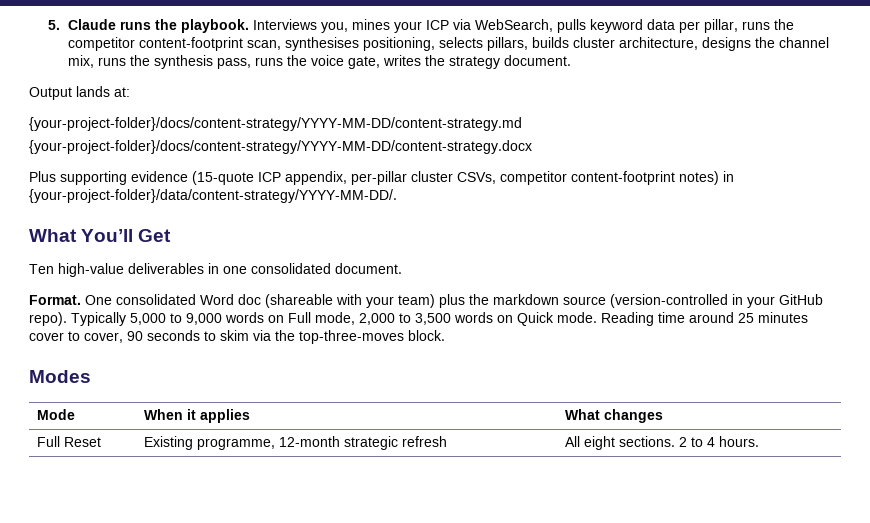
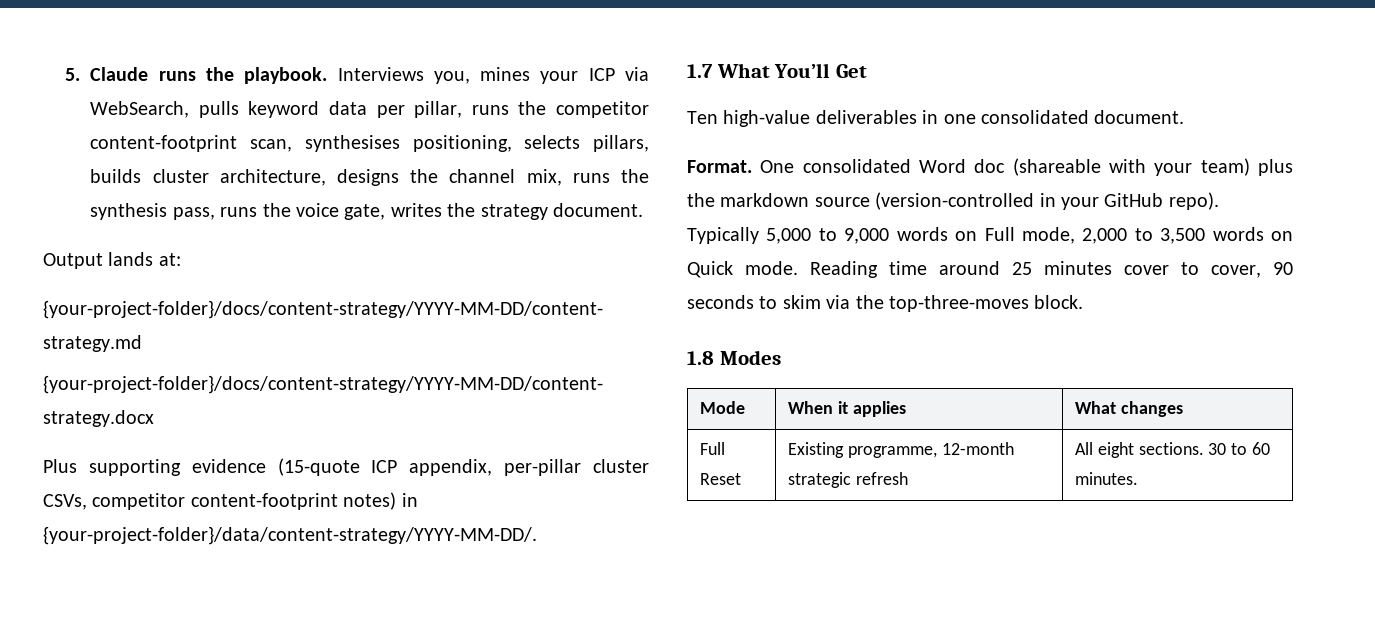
- What You’ll Get
+ 1.7 What You’ll Get
- Modes
+ 1.8 Modes
- Full Reset | Existing programme, 12-month strategic refresh | All eight sections. 2 to 4 hours.
+ Full Reset | Existing programme, 12-month strategic refresh | All eight sections. 30 to 60 minutes.

